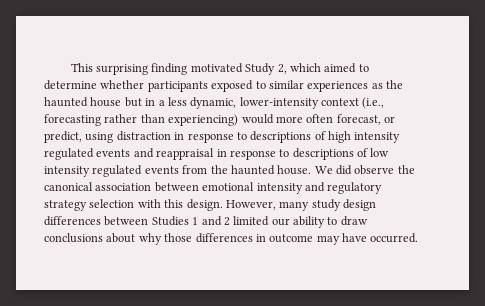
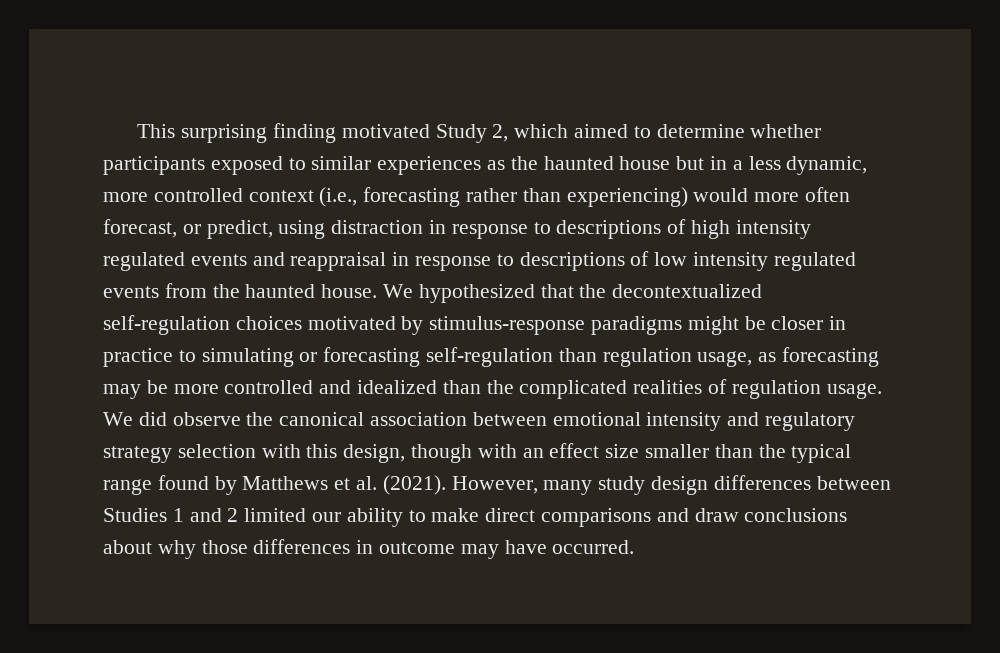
- This surprising finding motivated Study 2, which aimed to determine whether participants exposed to similar experiences as the haunted house but in a less dynamic, lower-intensity context (i.e., forecasting rather than experiencing) would more often forecast, or predict, using distraction in response to descriptions of high intensity regulated events and reappraisal in response to descriptions of low intensity regulated events from the haunted house.
+ This surprising finding motivated Study 2, which aimed to determine whether participants exposed to similar experiences as the haunted house but in a less dynamic, more controlled context (i.e., forecasting rather than experiencing) would more often forecast, or predict, using distraction in response to descriptions of high intensity regulated events and reappraisal in response to descriptions of low intensity regulated events from the haunted house.
- We did observe the canonical association between emotional intensity and regulatory strategy selection with this design.
+ We hypothesized that the decontextualized self-regulation choices motivated by stimulus-response paradigms might be closer in practice to simulating or forecasting self-regulation than regulation usage, as forecasting may be more controlled and idealized than the complicated realities of regulation usage. We did observe the canonical association between emotional intensity and regulatory strategy selection with this design, though with an effect size smaller than the typical range found by Matthews et al. (2021).
- However, many study design differences between Studies 1 and 2 limited our ability to draw conclusions about why those differences in outcome may have occurred.
+ However, many study design differences between Studies 1 and 2 limited our ability to make direct comparisons and draw conclusions about why those differences in outcome may have occurred.

